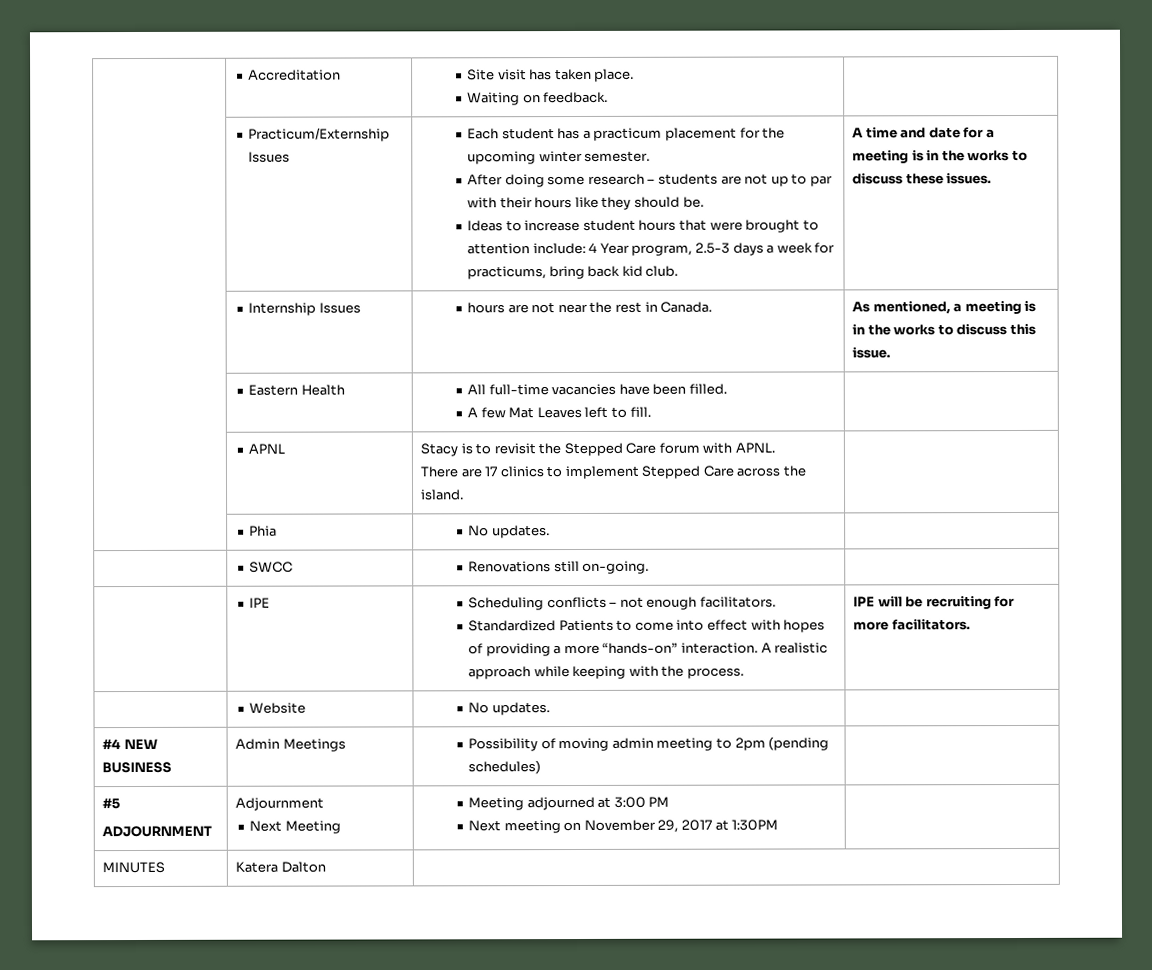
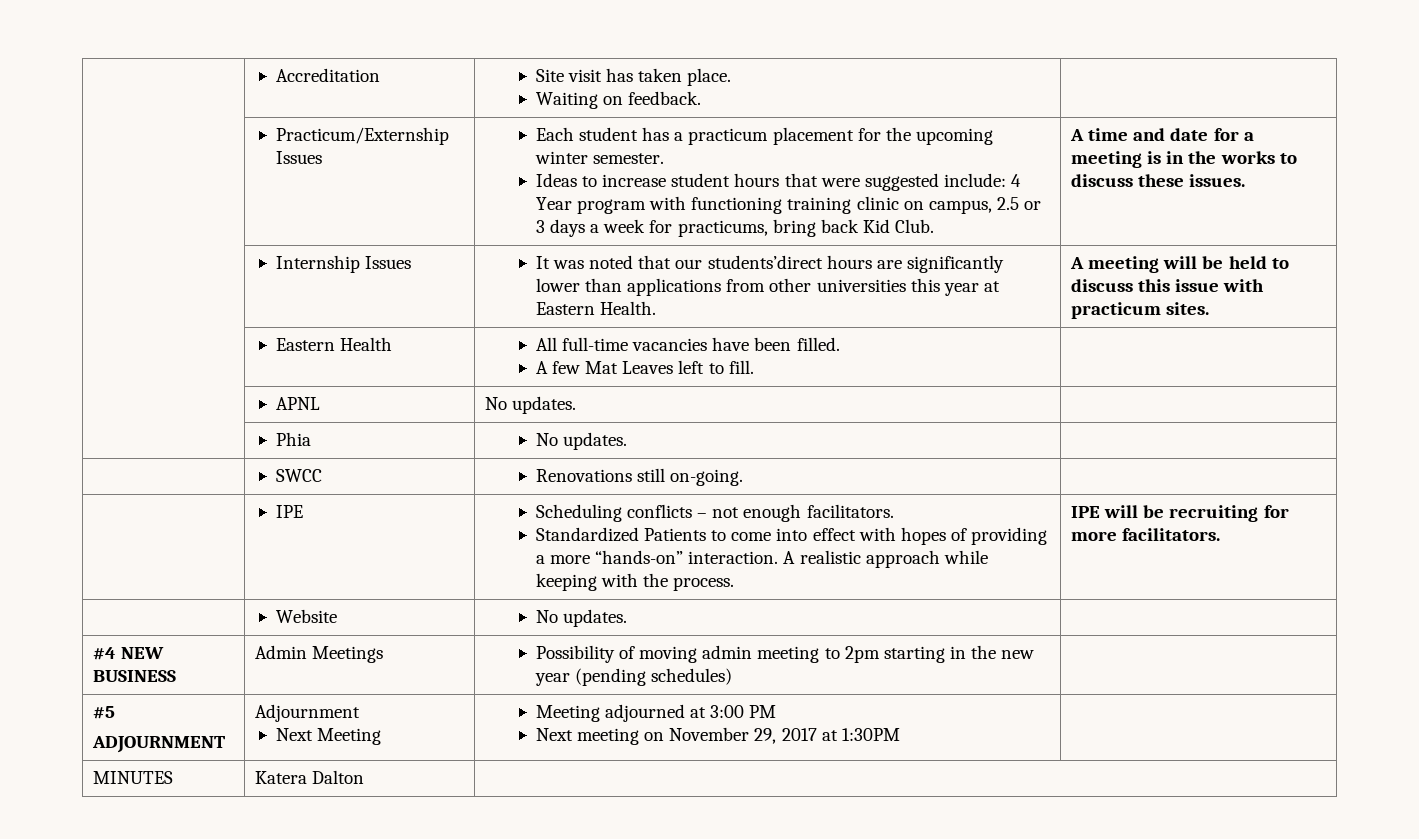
- After doing some research – students are not up to par with their hours like they should be.
- Ideas to increase student hours that were brought to attention include: 4 Year program, 2.5-3 days a week for practicums, bring back kid club.
+ Ideas to increase student hours that were suggested include: 4 Year program with functioning training clinic on campus, 2.5 or 3 days a week for practicums, bring back Kid Club.
- | Internship Issues | hours are not near the rest in Canada. | As mentioned, a meeting is in the works to discuss this issue.
+ | Internship Issues | It was noted that our students’direct hours are significantly lower than applications from other universities this year at Eastern Health. | A meeting will be held to discuss this issue with practicum sites.
- | APNL | Stacy is to revisit the Stepped Care forum with APNL.
- There are 17 clinics to implement Stepped Care across the island. |
+ | APNL | No updates. |
- #4 NEW BUSINESS | Admin Meetings | Possibility of moving admin meeting to 2pm (pending schedules) |
+ #4 NEW BUSINESS | Admin Meetings | Possibility of moving admin meeting to 2pm starting in the new year (pending schedules) |

